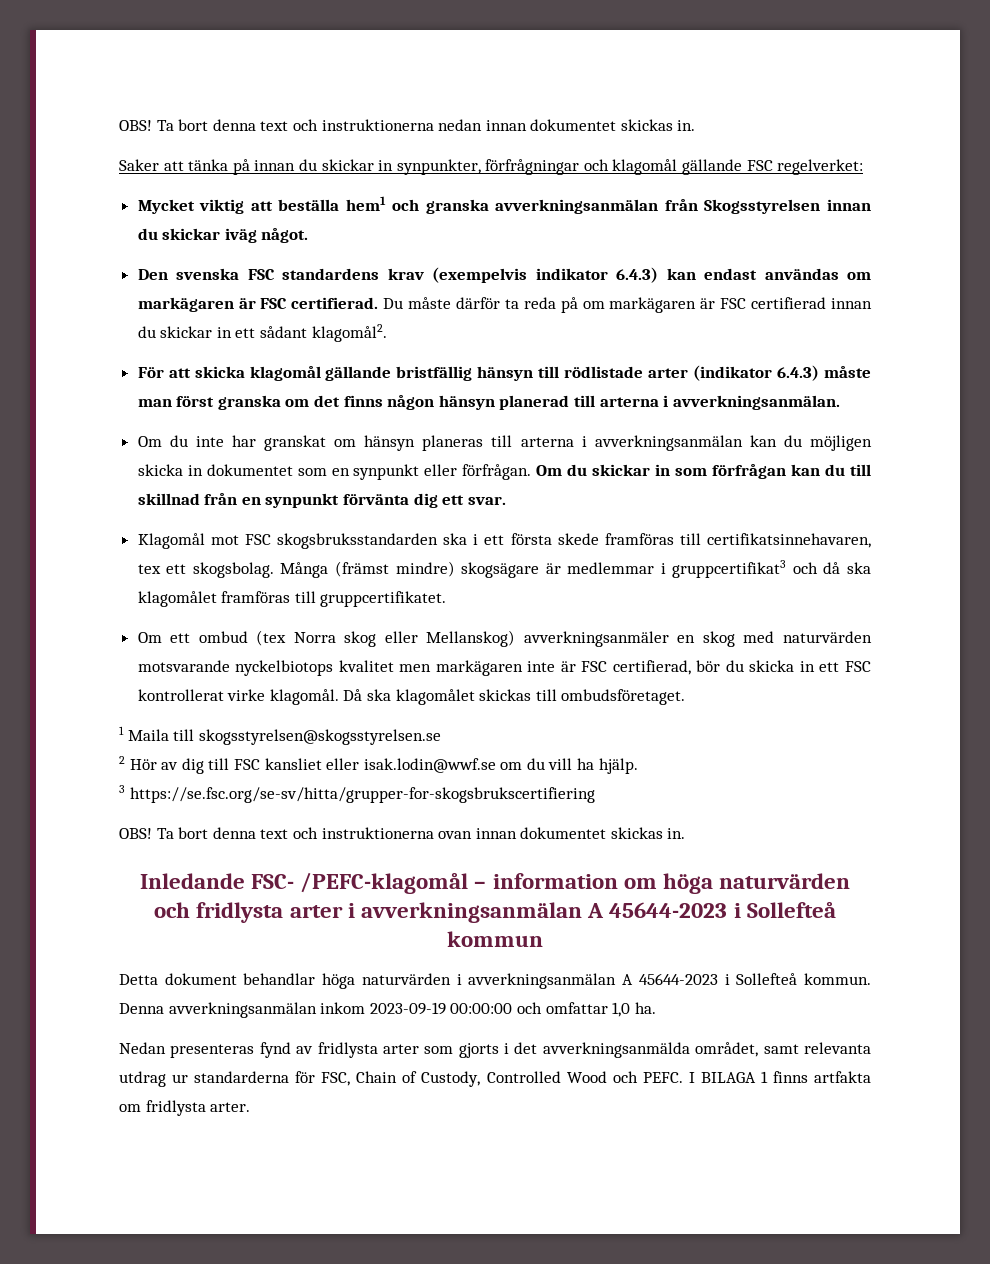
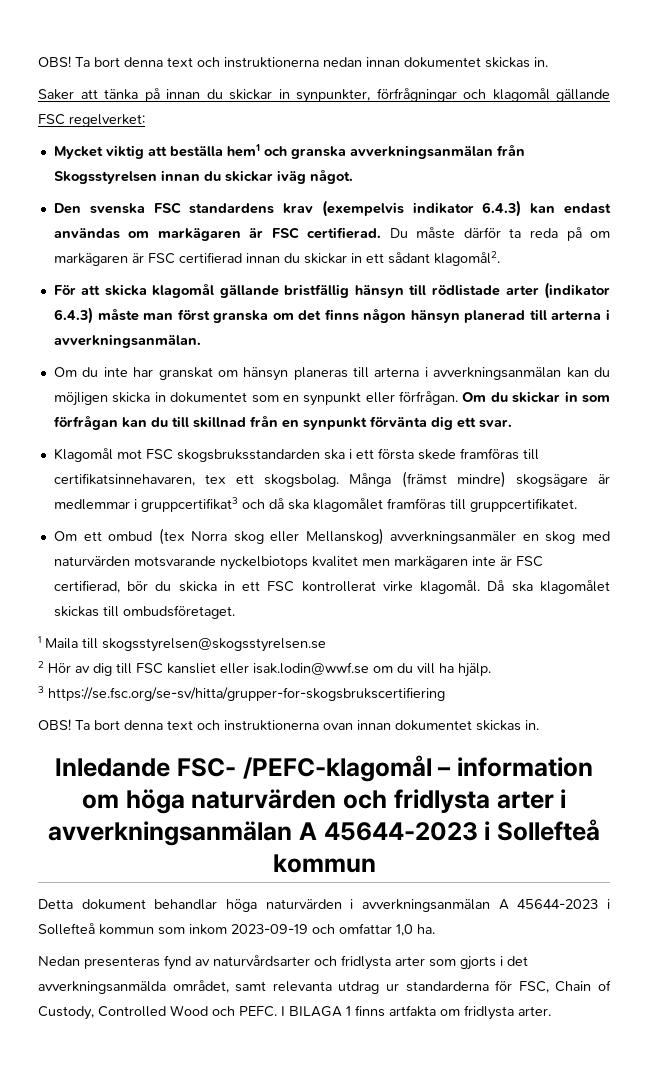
- Detta dokument behandlar höga naturvärden i avverkningsanmälan A 45644-2023 i Sollefteå kommun. Denna avverkningsanmälan inkom 2023-09-19 00:00:00 och omfattar 1,0 ha.
+ Detta dokument behandlar höga naturvärden i avverkningsanmälan A 45644-2023 i Sollefteå kommun som inkom 2023-09-19 och omfattar 1,0 ha.
- Nedan presenteras fynd av fridlysta arter som gjorts i det avverkningsanmälda området, samt relevanta utdrag ur standarderna för FSC, Chain of Custody, Controlled Wood och PEFC.
+ Nedan presenteras fynd av naturvårdsarter och fridlysta arter som gjorts i det avverkningsanmälda området, samt relevanta utdrag ur standarderna för FSC, Chain of Custody, Controlled Wood och PEFC.

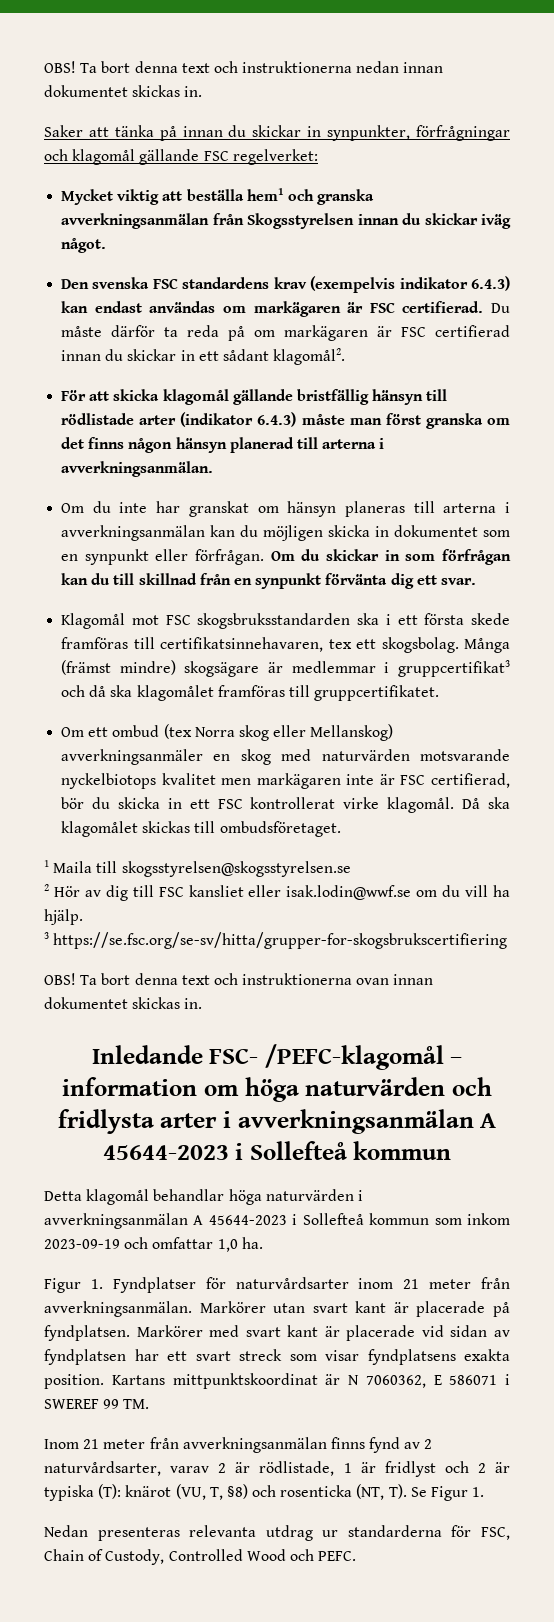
- Detta dokument behandlar höga naturvärden i avverkningsanmälan A 45644-2023 i Sollefteå kommun som inkom 2023-09-19 och omfattar 1,0 ha.
+ Detta klagomål behandlar höga naturvärden i avverkningsanmälan A 45644-2023 i Sollefteå kommun som inkom 2023-09-19 och omfattar 1,0 ha.
- Nedan presenteras fynd av naturvårdsarter och fridlysta arter som gjorts i det avverkningsanmälda området, samt relevanta utdrag ur standarderna för FSC, Chain of Custody, Controlled Wood och PEFC. I BILAGA 1 finns artfakta om fridlysta arter.
+ Figur 1. Fyndplatser för naturvårdsarter inom 21 meter från avverkningsanmälan. Markörer utan svart kant är placerade på fyndplatsen. Markörer med svart kant är placerade vid sidan av fyndplatsen har ett svart streck som visar fyndplatsens exakta position. Kartans mittpunktskoordinat är N 7060362, E 586071 i SWEREF 99 TM.
+ Inom 21 meter från avverkningsanmälan finns fynd av 2 naturvårdsarter, varav 2 är rödlistade, 1 är fridlyst och 2 är typiska (T): knärot (VU, T, §8) och rosenticka (NT, T). Se Figur 1.
+ Nedan presenteras relevanta utdrag ur standarderna för FSC, Chain of Custody, Controlled Wood och PEFC.

